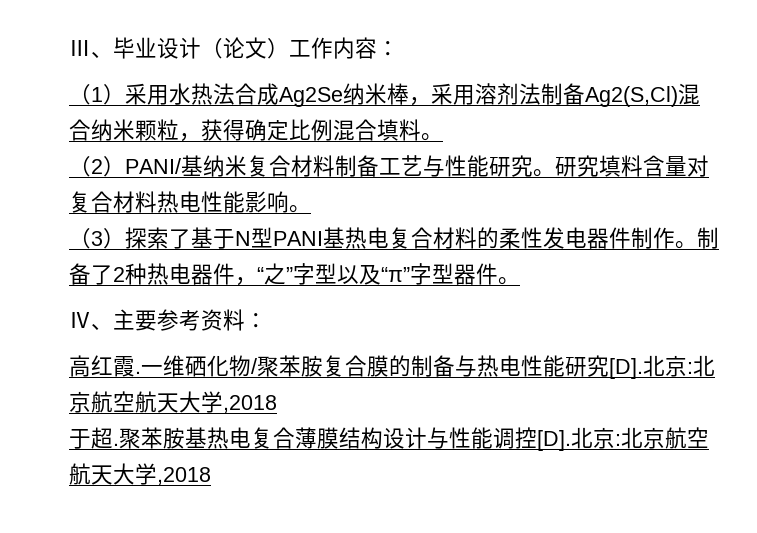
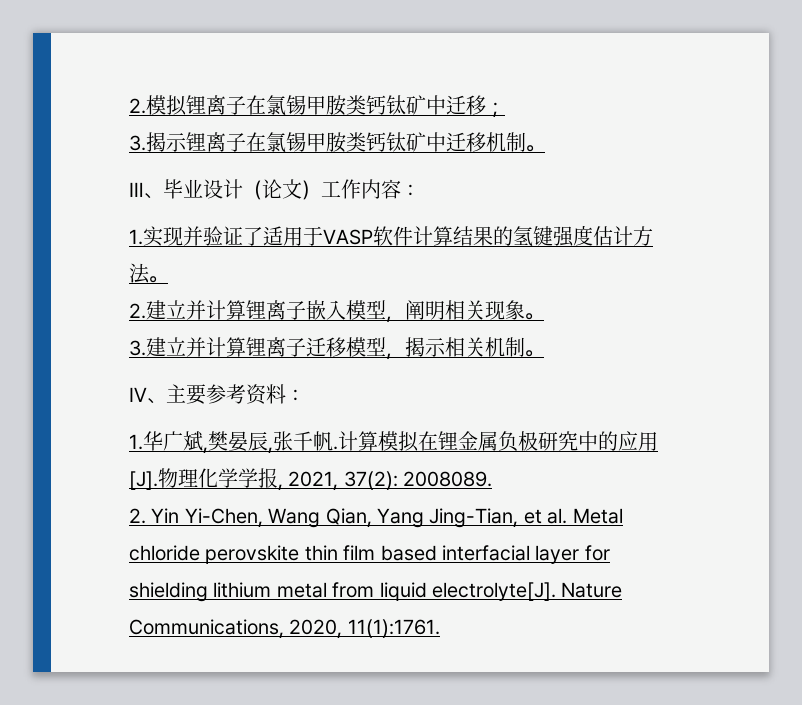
+ 2.模拟锂离子在氯锡甲胺类钙钛矿中迁移；
+ 3.揭示锂离子在氯锡甲胺类钙钛矿中迁移机制。
- （1）采用水热法合成Ag2Se纳米棒，采用溶剂法制备Ag2(S,Cl)混合纳米颗粒，获得确定比例混合填料。
- （2）PANI/基纳米复合材料制备工艺与性能研究。研究填料含量对复合材料热电性能影响。
- （3）探索了基于N型PANI基热电复合材料的柔性发电器件制作。制备了2种热电器件，“之”字型以及“π”字型器件。
+ 1.实现并验证了适用于VASP软件计算结果的氢键强度估计方法。
+ 2.建立并计算锂离子嵌入模型，阐明相关现象。
+ 3.建立并计算锂离子迁移模型，揭示相关机制。
- 高红霞.一维硒化物/聚苯胺复合膜的制备与热电性能研究[D].北京:北京航空航天大学,2018
- 于超.聚苯胺基热电复合薄膜结构设计与性能调控[D].北京:北京航空航天大学,2018
+ 1.华广斌,樊晏辰,张千帆.计算模拟在锂金属负极研究中的应用[J].物理化学学报, 2021, 37(2): 2008089.
+ 2. Yin Yi-Chen, Wang Qian, Yang Jing-Tian, et al. Metal chloride perovskite thin film based interfacial layer for shielding lithium metal from liquid electrolyte[J]. Nature Communications, 2020, 11(1):1761.

